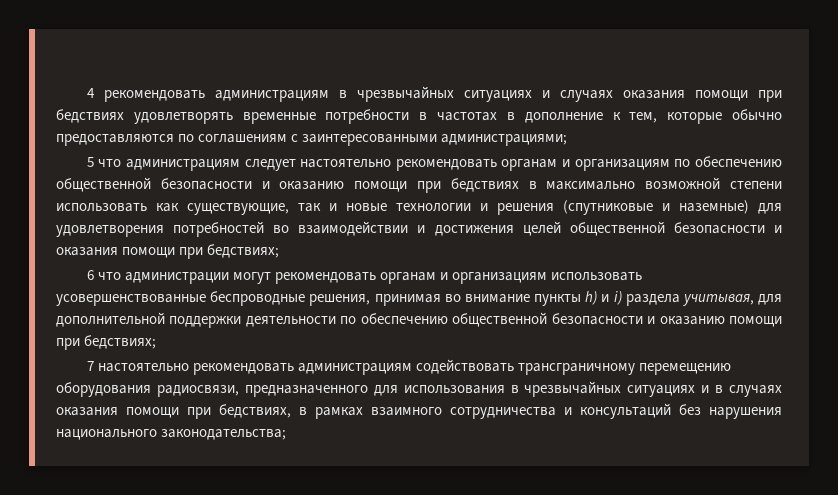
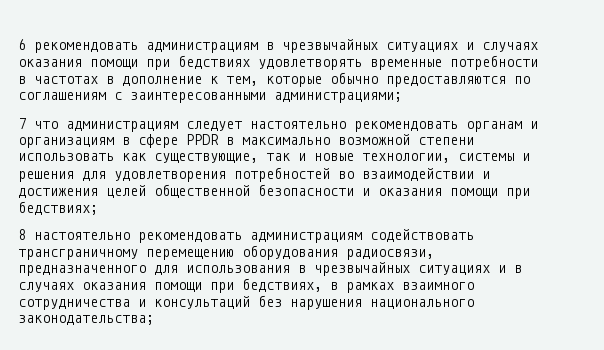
- 4 рекомендовать администрациям в чрезвычайных ситуациях и случаях оказания помощи при бедствиях удовлетворять временные потребности в частотах в дополнение к тем, которые обычно предоставляются по соглашениям с заинтересованными администрациями;
+ 6 рекомендовать администрациям в чрезвычайных ситуациях и случаях оказания помощи при бедствиях удовлетворять временные потребности в частотах в дополнение к тем, которые обычно предоставляются по соглашениям с заинтересованными администрациями;
- 5 что администрациям следует настоятельно рекомендовать органам и организациям по обеспечению общественной безопасности и оказанию помощи при бедствиях в максимально возможной степени использовать как существующие, так и новые технологии и решения (спутниковые и наземные) для удовлетворения потребностей во взаимодействии и достижения целей общественной безопасности и оказания помощи при бедствиях;
+ 7 что администрациям следует настоятельно рекомендовать органам и организациям в сфере PPDR в максимально возможной степени использовать как существующие, так и новые технологии, системы и решения для удовлетворения потребностей во взаимодействии и достижения целей общественной безопасности и оказания помощи при бедствиях;
- 6 что администрации могут рекомендовать органам и организациям использовать усовершенствованные беспроводные решения, принимая во внимание пункты h) и i) раздела учитывая, для дополнительной поддержки деятельности по обеспечению общественной безопасности и оказанию помощи при бедствиях;
- 7 настоятельно рекомендовать администрациям содействовать трансграничному перемещению оборудования радиосвязи, предназначенного для использования в чрезвычайных ситуациях и в случаях оказания помощи при бедствиях, в рамках взаимного сотрудничества и консультаций без нарушения национального законодательства;
+ 8 настоятельно рекомендовать администрациям содействовать трансграничному перемещению оборудования радиосвязи, предназначенного для использования в чрезвычайных ситуациях и в случаях оказания помощи при бедствиях, в рамках взаимного сотрудничества и консультаций без нарушения национального законодательства;

